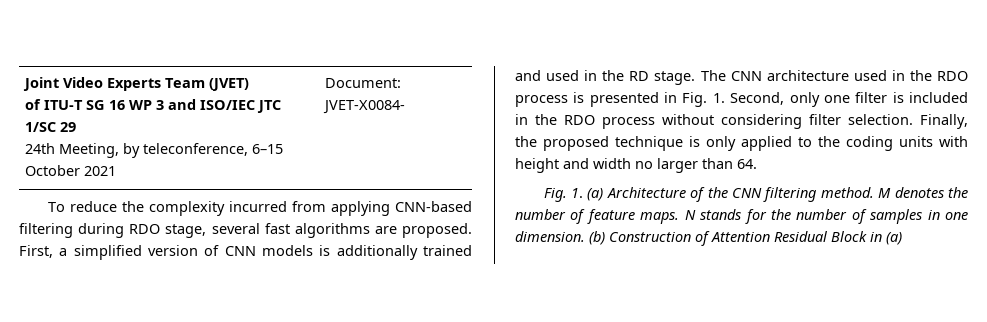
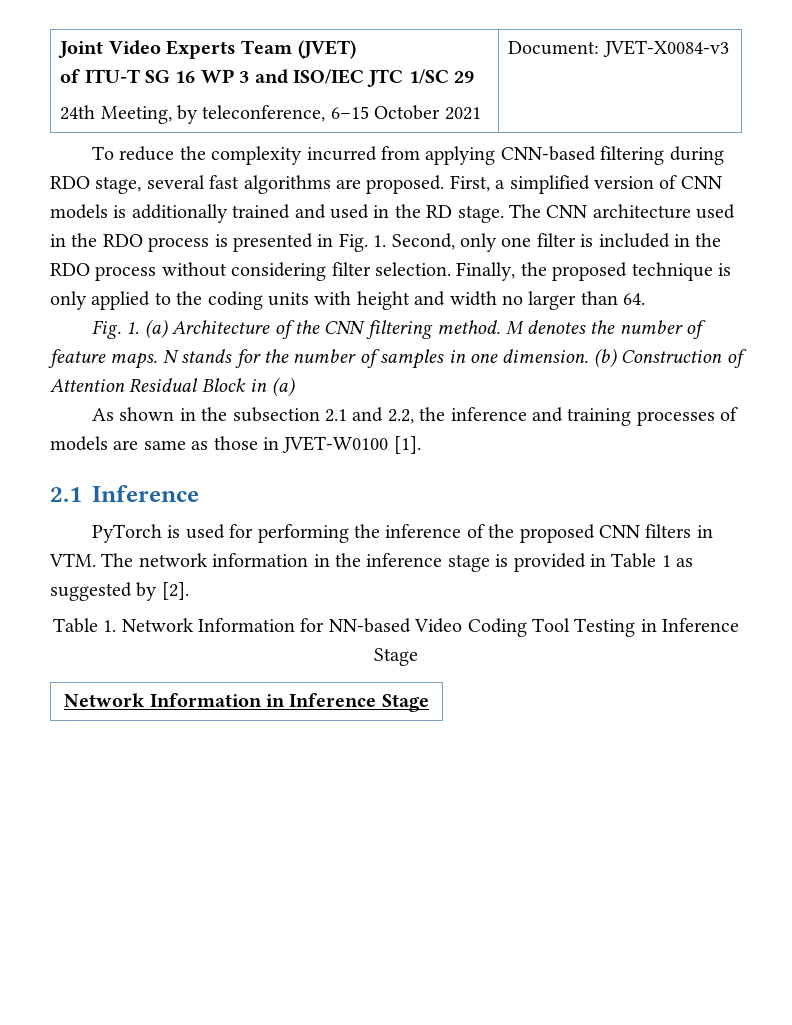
  Joint Video Experts Team (JVET)
  of ITU-T SG 16 WP 3 and ISO/IEC JTC 1/SC 29
- 24th Meeting, by teleconference, 6–15 October 2021 | Document: JVET-X0084-
+ 24th Meeting, by teleconference, 6–15 October 2021 | Document: JVET-X0084-v3
+ As shown in the subsection 2.1 and 2.2, the inference and training processes of models are same as those in JVET-W0100 [1].
+ 2.1 Inference
+ PyTorch is used for performing the inference of the proposed CNN filters in VTM. The network information in the inference stage is provided in Table 1 as suggested by [2].
+ Table 1. Network Information for NN-based Video Coding Tool Testing in Inference Stage
+ Network Information in Inference Stage

